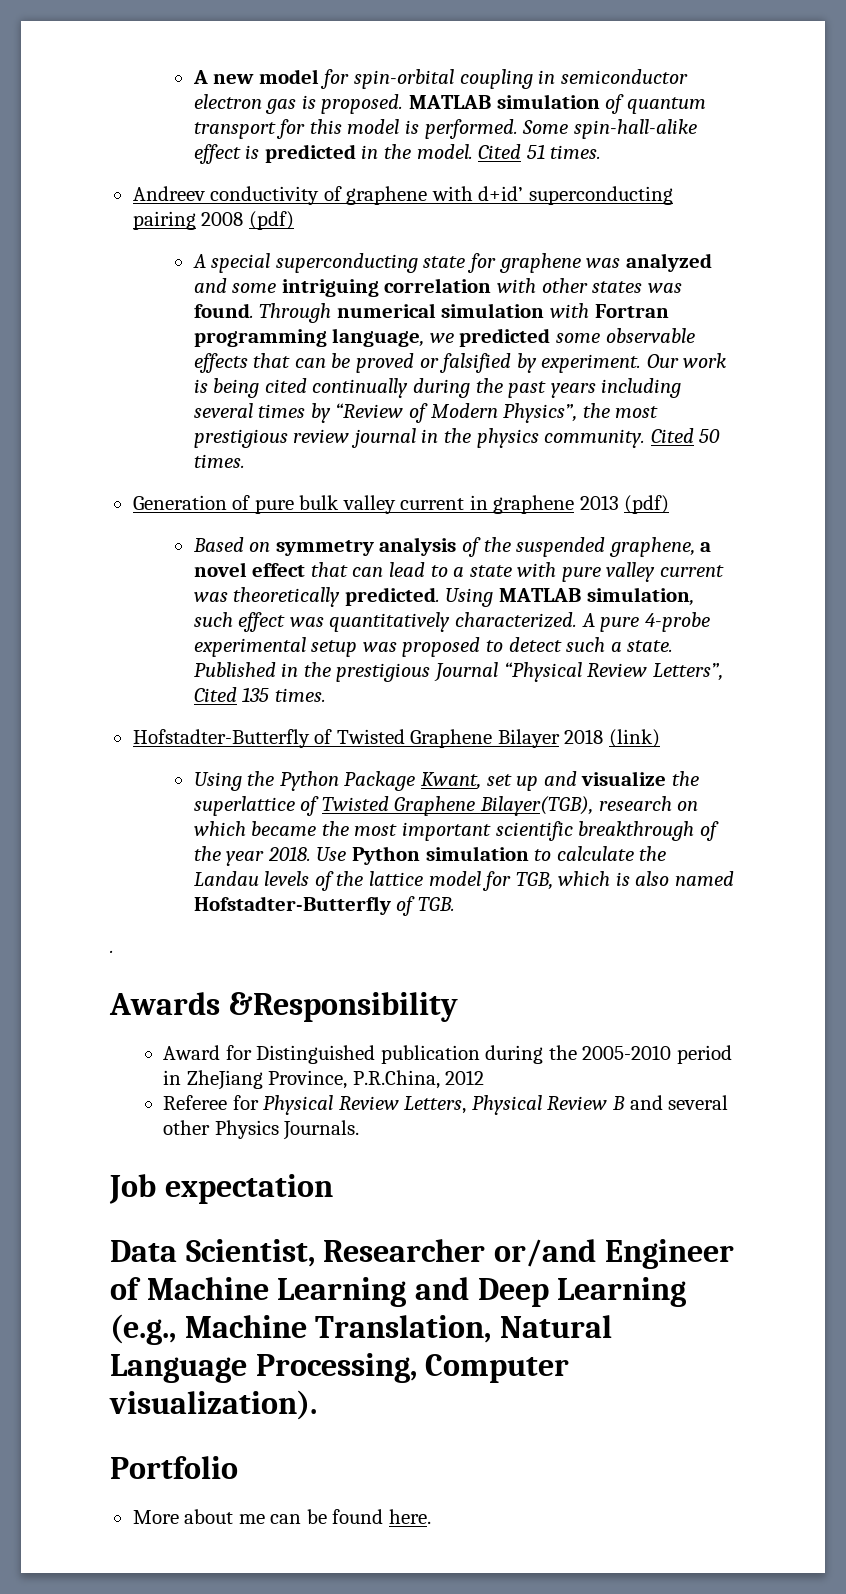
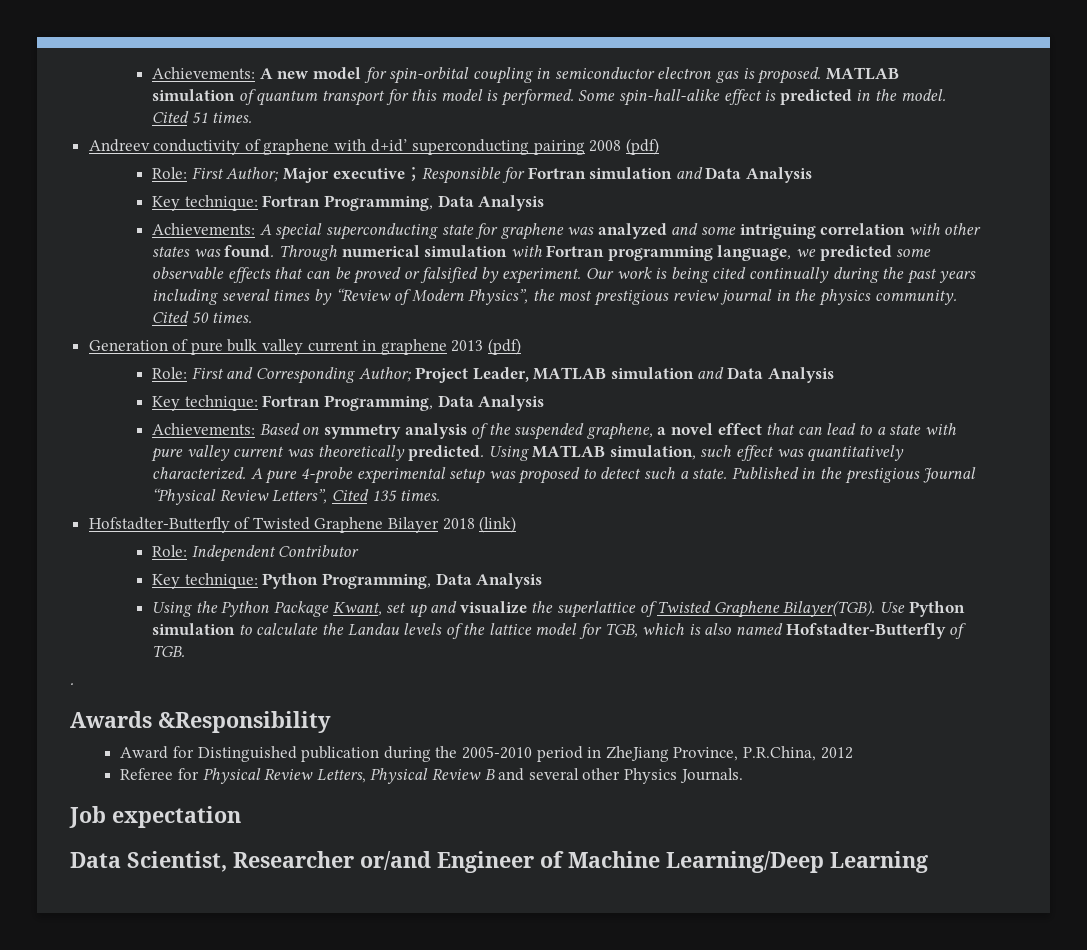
- A new model for spin-orbital coupling in semiconductor electron gas is proposed.
+ Achievements: A new model for spin-orbital coupling in semiconductor electron gas is proposed.
- A special superconducting state for graphene was analyzed and some intriguing correlation with other states was found.
+ Role: First Author; Major executive；Responsible for Fortran simulation and Data Analysis
+ Key technique: Fortran Programming, Data Analysis
+ Achievements: A special superconducting state for graphene was analyzed and some intriguing correlation with other states was found.
- Based on symmetry analysis of the suspended graphene, a novel effect that can lead to a state with pure valley current was theoretically predicted.
+ Role: First and Corresponding Author; Project Leader, MATLAB simulation and Data Analysis
+ Key technique: Fortran Programming, Data Analysis
+ Achievements: Based on symmetry analysis of the suspended graphene, a novel effect that can lead to a state with pure valley current was theoretically predicted.
+ Role: Independent Contributor
+ Key technique: Python Programming, Data Analysis
- Using the Python Package Kwant, set up and visualize the superlattice of Twisted Graphene Bilayer(TGB), research on which became the most important scientific breakthrough of the year 2018.
+ Using the Python Package Kwant, set up and visualize the superlattice of Twisted Graphene Bilayer(TGB).
- Data Scientist, Researcher or/and Engineer of Machine Learning and Deep Learning (e.g., Machine Translation, Natural Language Processing, Computer visualization).
- Portfolio
- More about me can be found here.
+ Data Scientist, Researcher or/and Engineer of Machine Learning/Deep Learning

